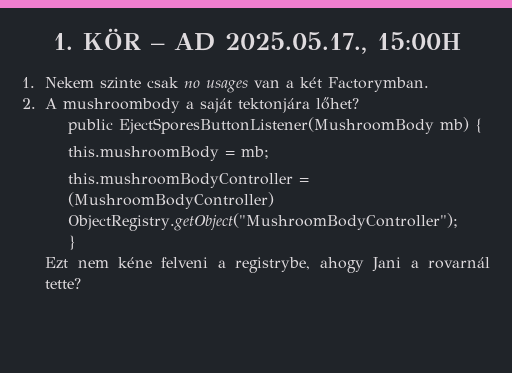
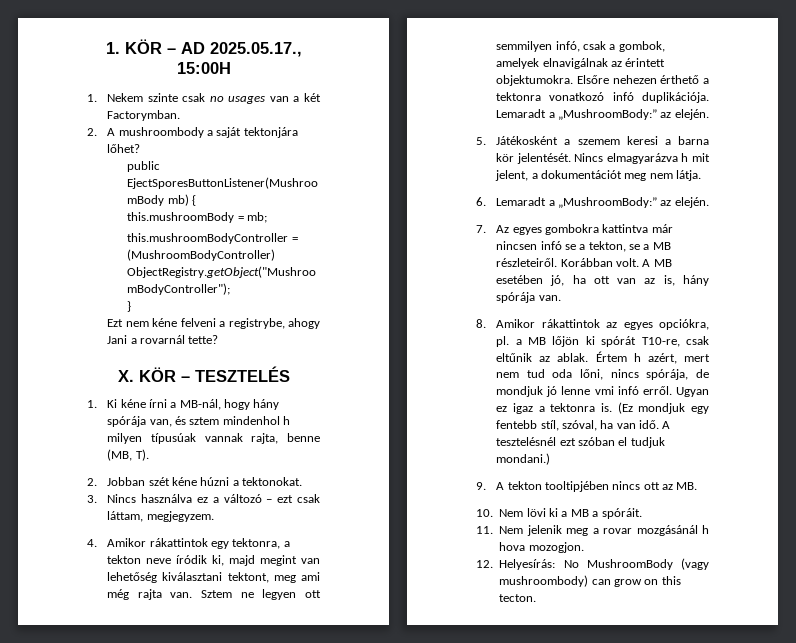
+ X. KÖR – TESZTELÉS
+ 1. Ki kéne írni a MB-nál, hogy hány spórája van, és sztem mindenhol h milyen típusúak vannak rajta, benne (MB, T).
+ 2. Jobban szét kéne húzni a tektonokat.
+ 3. Nincs használva ez a változó – ezt csak láttam, megjegyzem.
+ 4. Amikor rákattintok egy tektonra, a tekton neve íródik ki, majd megint van lehetőség kiválasztani tektont, meg ami még rajta van. Sztem ne legyen ott semmilyen infó, csak a gombok, amelyek elnavigálnak az érintett objektumokra. Elsőre nehezen érthető a tektonra vonatkozó infó duplikációja. Lemaradt a „MushroomBody:” az elején.
+ 5. Játékosként a szemem keresi a barna kör jelentését. Nincs elmagyarázva h mit jelent, a dokumentációt meg nem látja.
+ 6. Lemaradt a „MushroomBody:” az elején.
+ 7. Az egyes gombokra kattintva már nincsen infó se a tekton, se a MB részleteiről. Korábban volt. A MB esetében jó, ha ott van az is, hány spórája van.
+ 8. Amikor rákattintok az egyes opciókra, pl. a MB lőjön ki spórát T10-re, csak eltűnik az ablak. Értem h azért, mert nem tud oda lőni, nincs spórája, de mondjuk jó lenne vmi infó erről. Ugyan ez igaz a tektonra is. (Ez mondjuk egy fentebb stíl, szóval, ha van idő. A tesztelésnél ezt szóban el tudjuk mondani.)
+ 9. A tekton tooltipjében nincs ott az MB.
+ 10. Nem lövi ki a MB a spóráit.
+ 11. Nem jelenik meg a rovar mozgásánál h hova mozogjon.
+ 12. Helyesírás: No MushroomBody (vagy mushroombody) can grow on this tecton.

